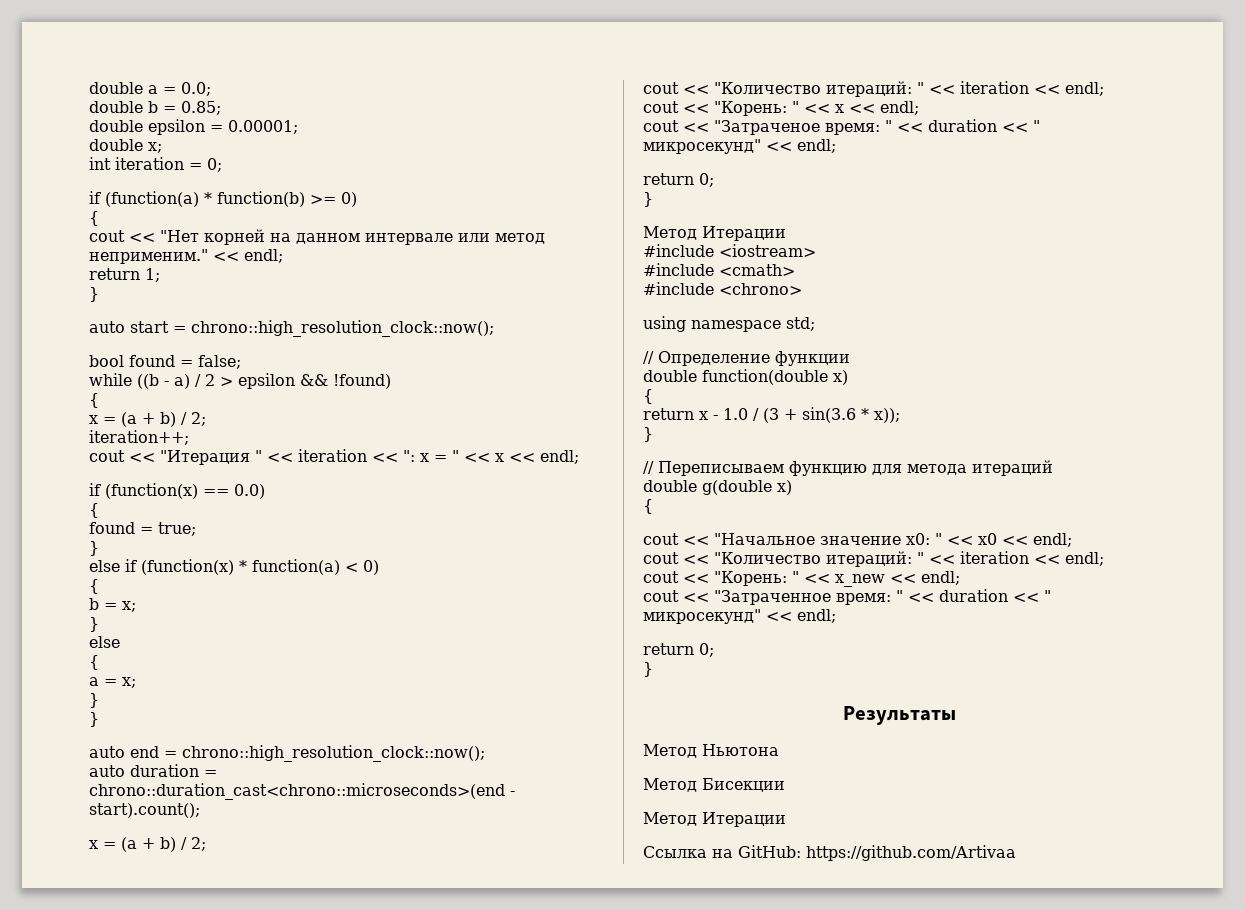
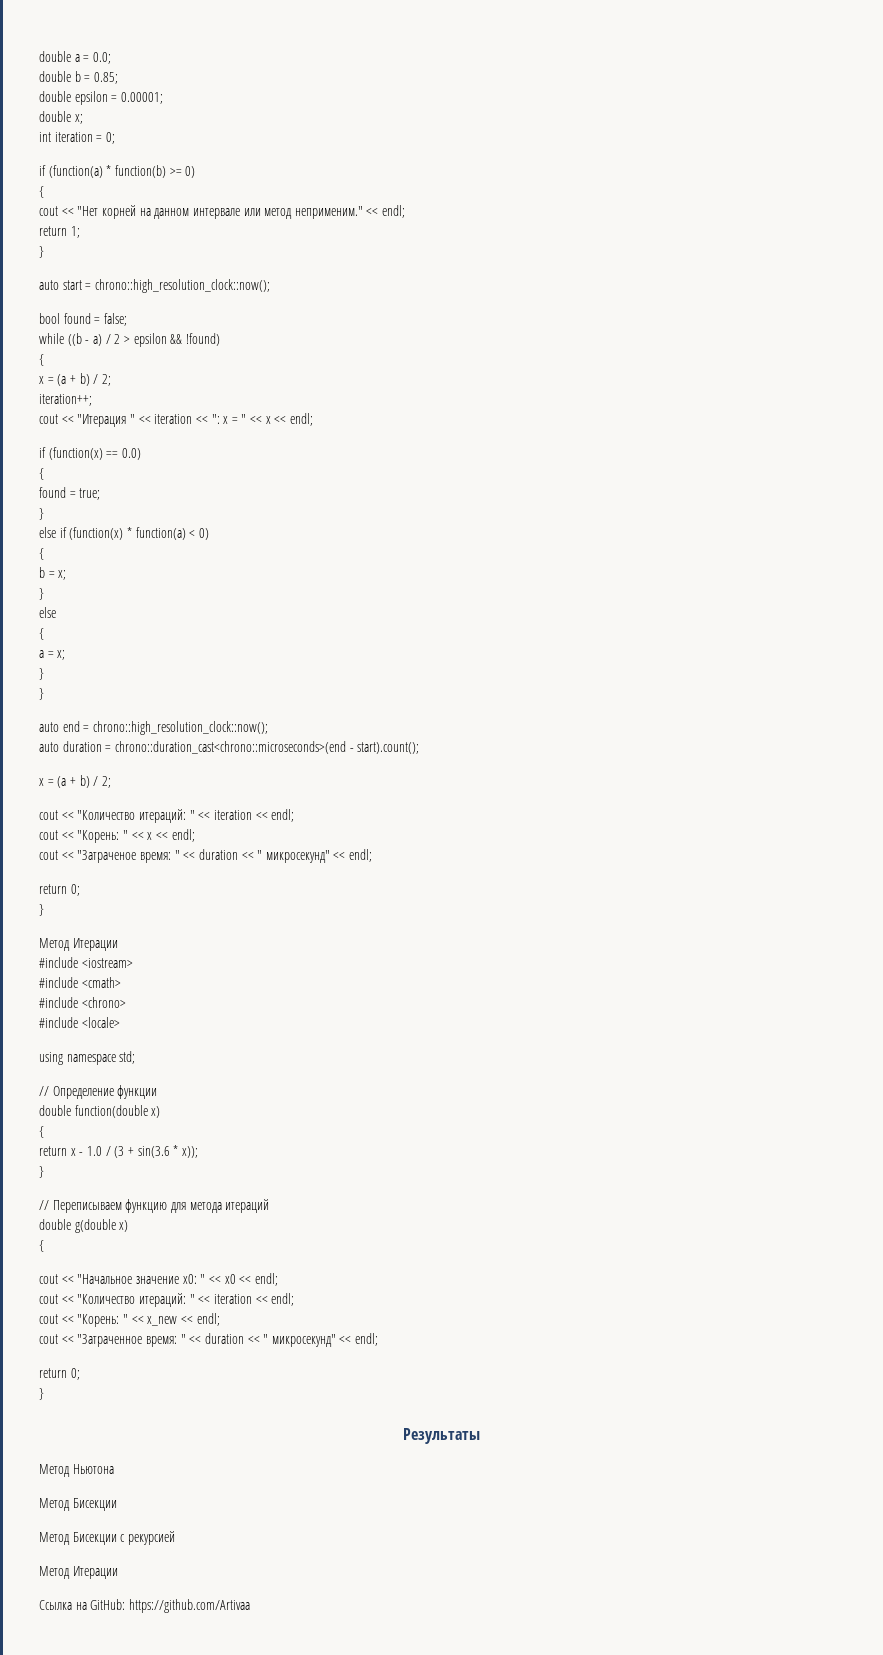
+ #include <locale>
+ Метод Бисекции с рекурсией

